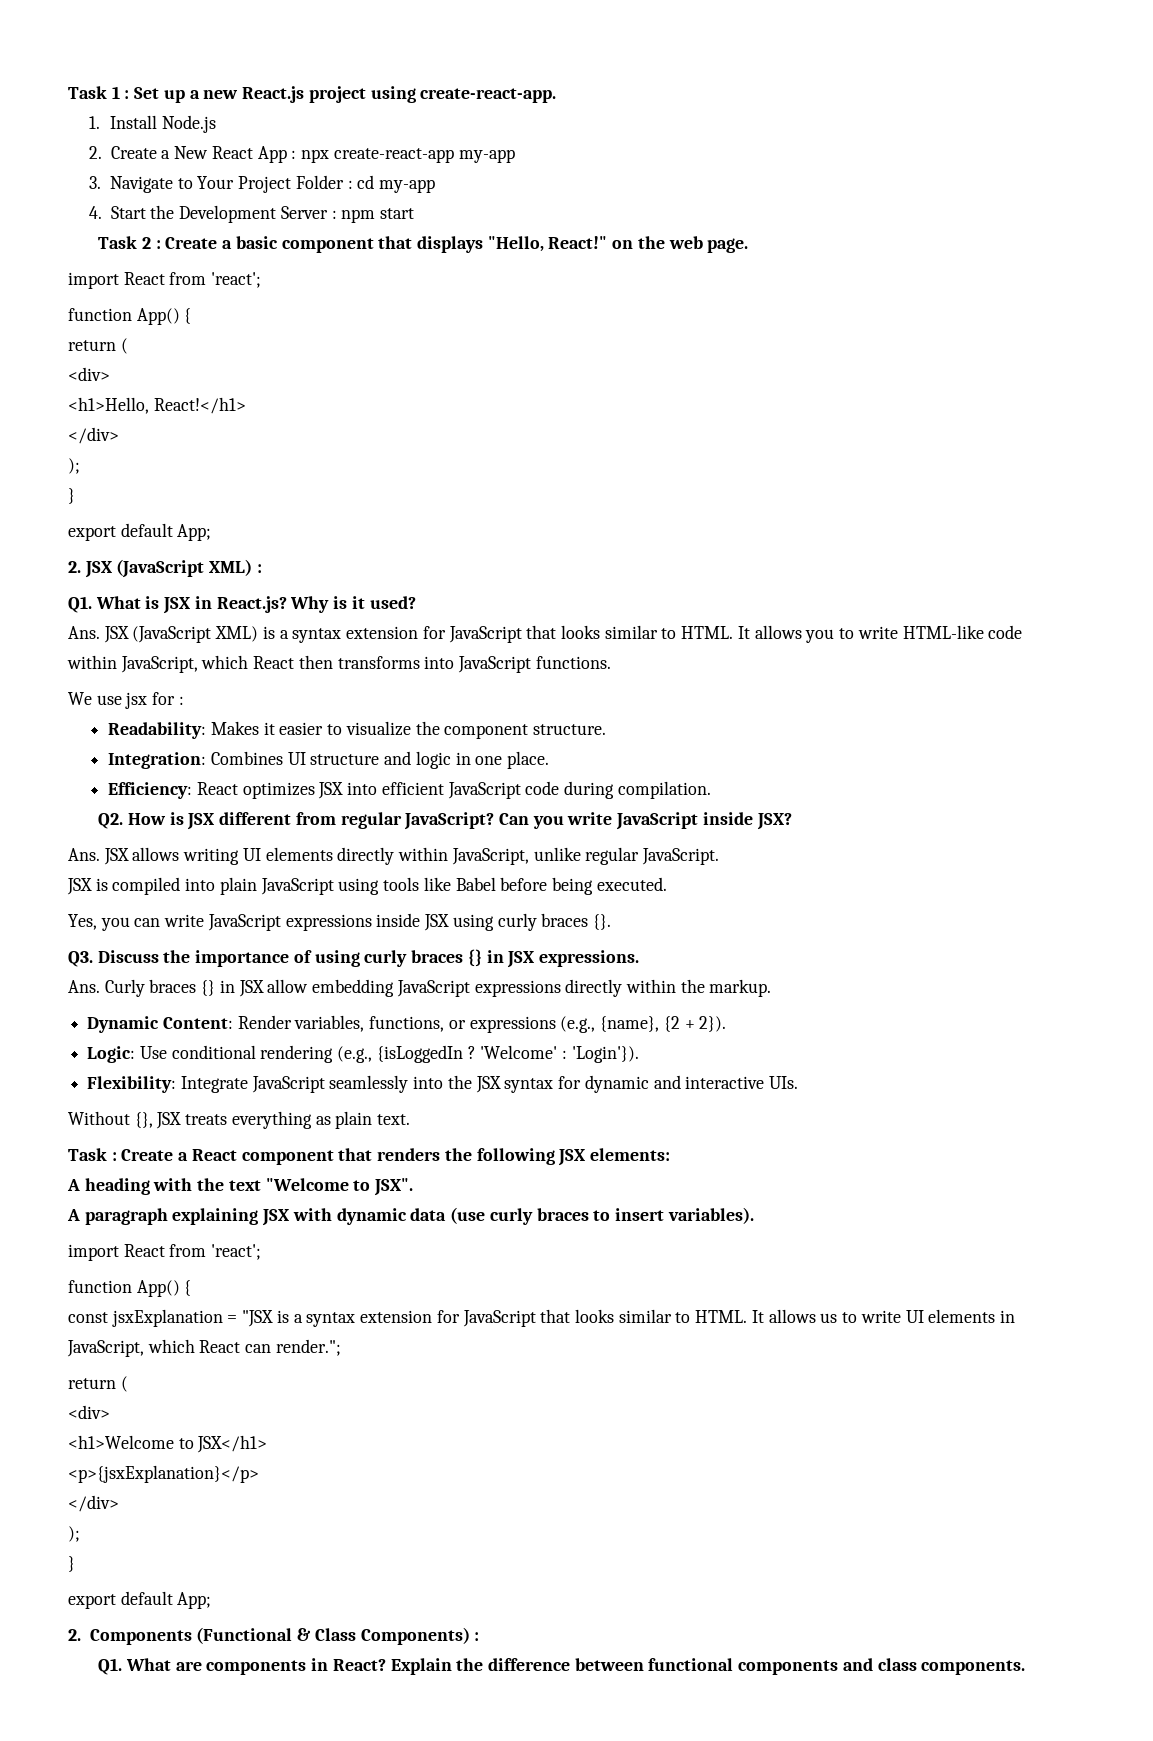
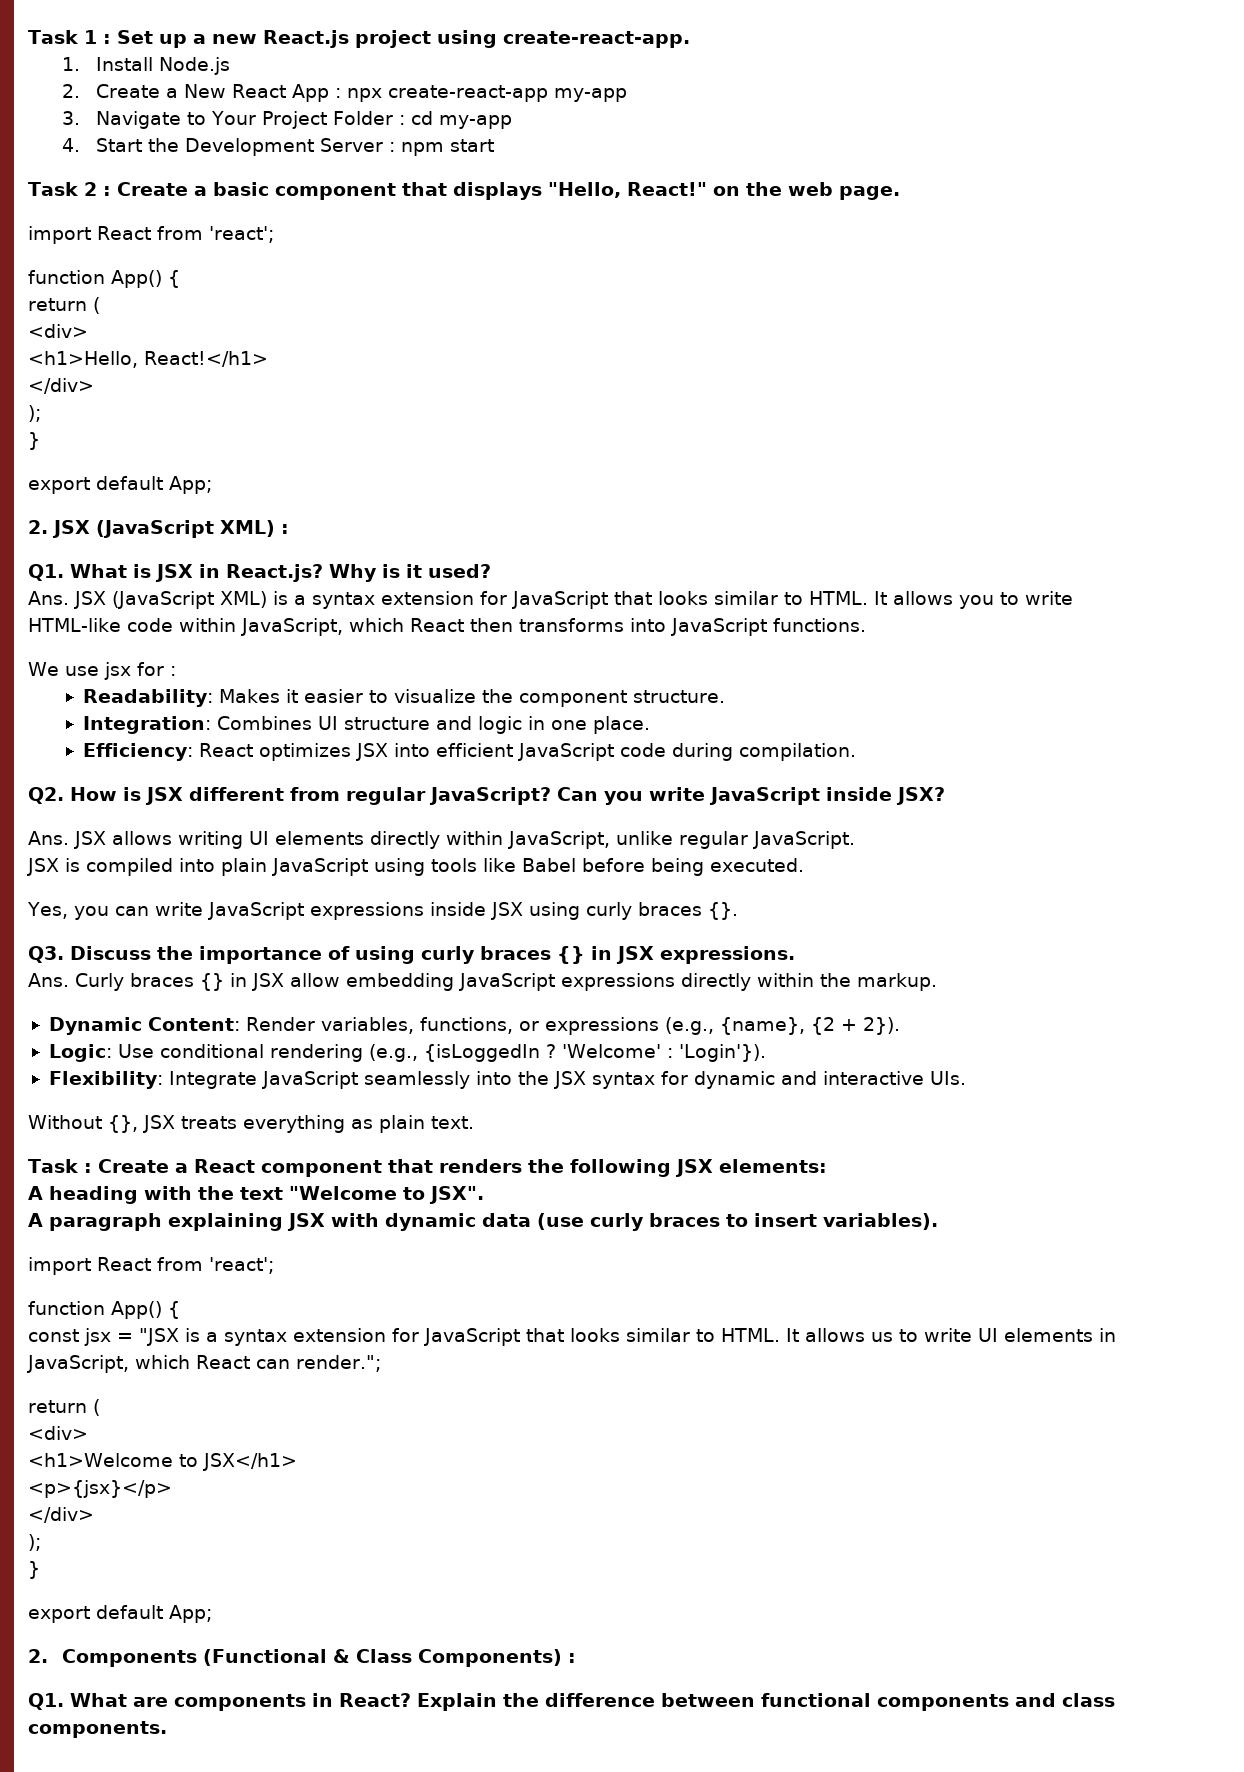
- const jsxExplanation = "JSX is a syntax extension for JavaScript that looks similar to HTML.
+ const jsx = "JSX is a syntax extension for JavaScript that looks similar to HTML.
- <p>{jsxExplanation}</p>
+ <p>{jsx}</p>

